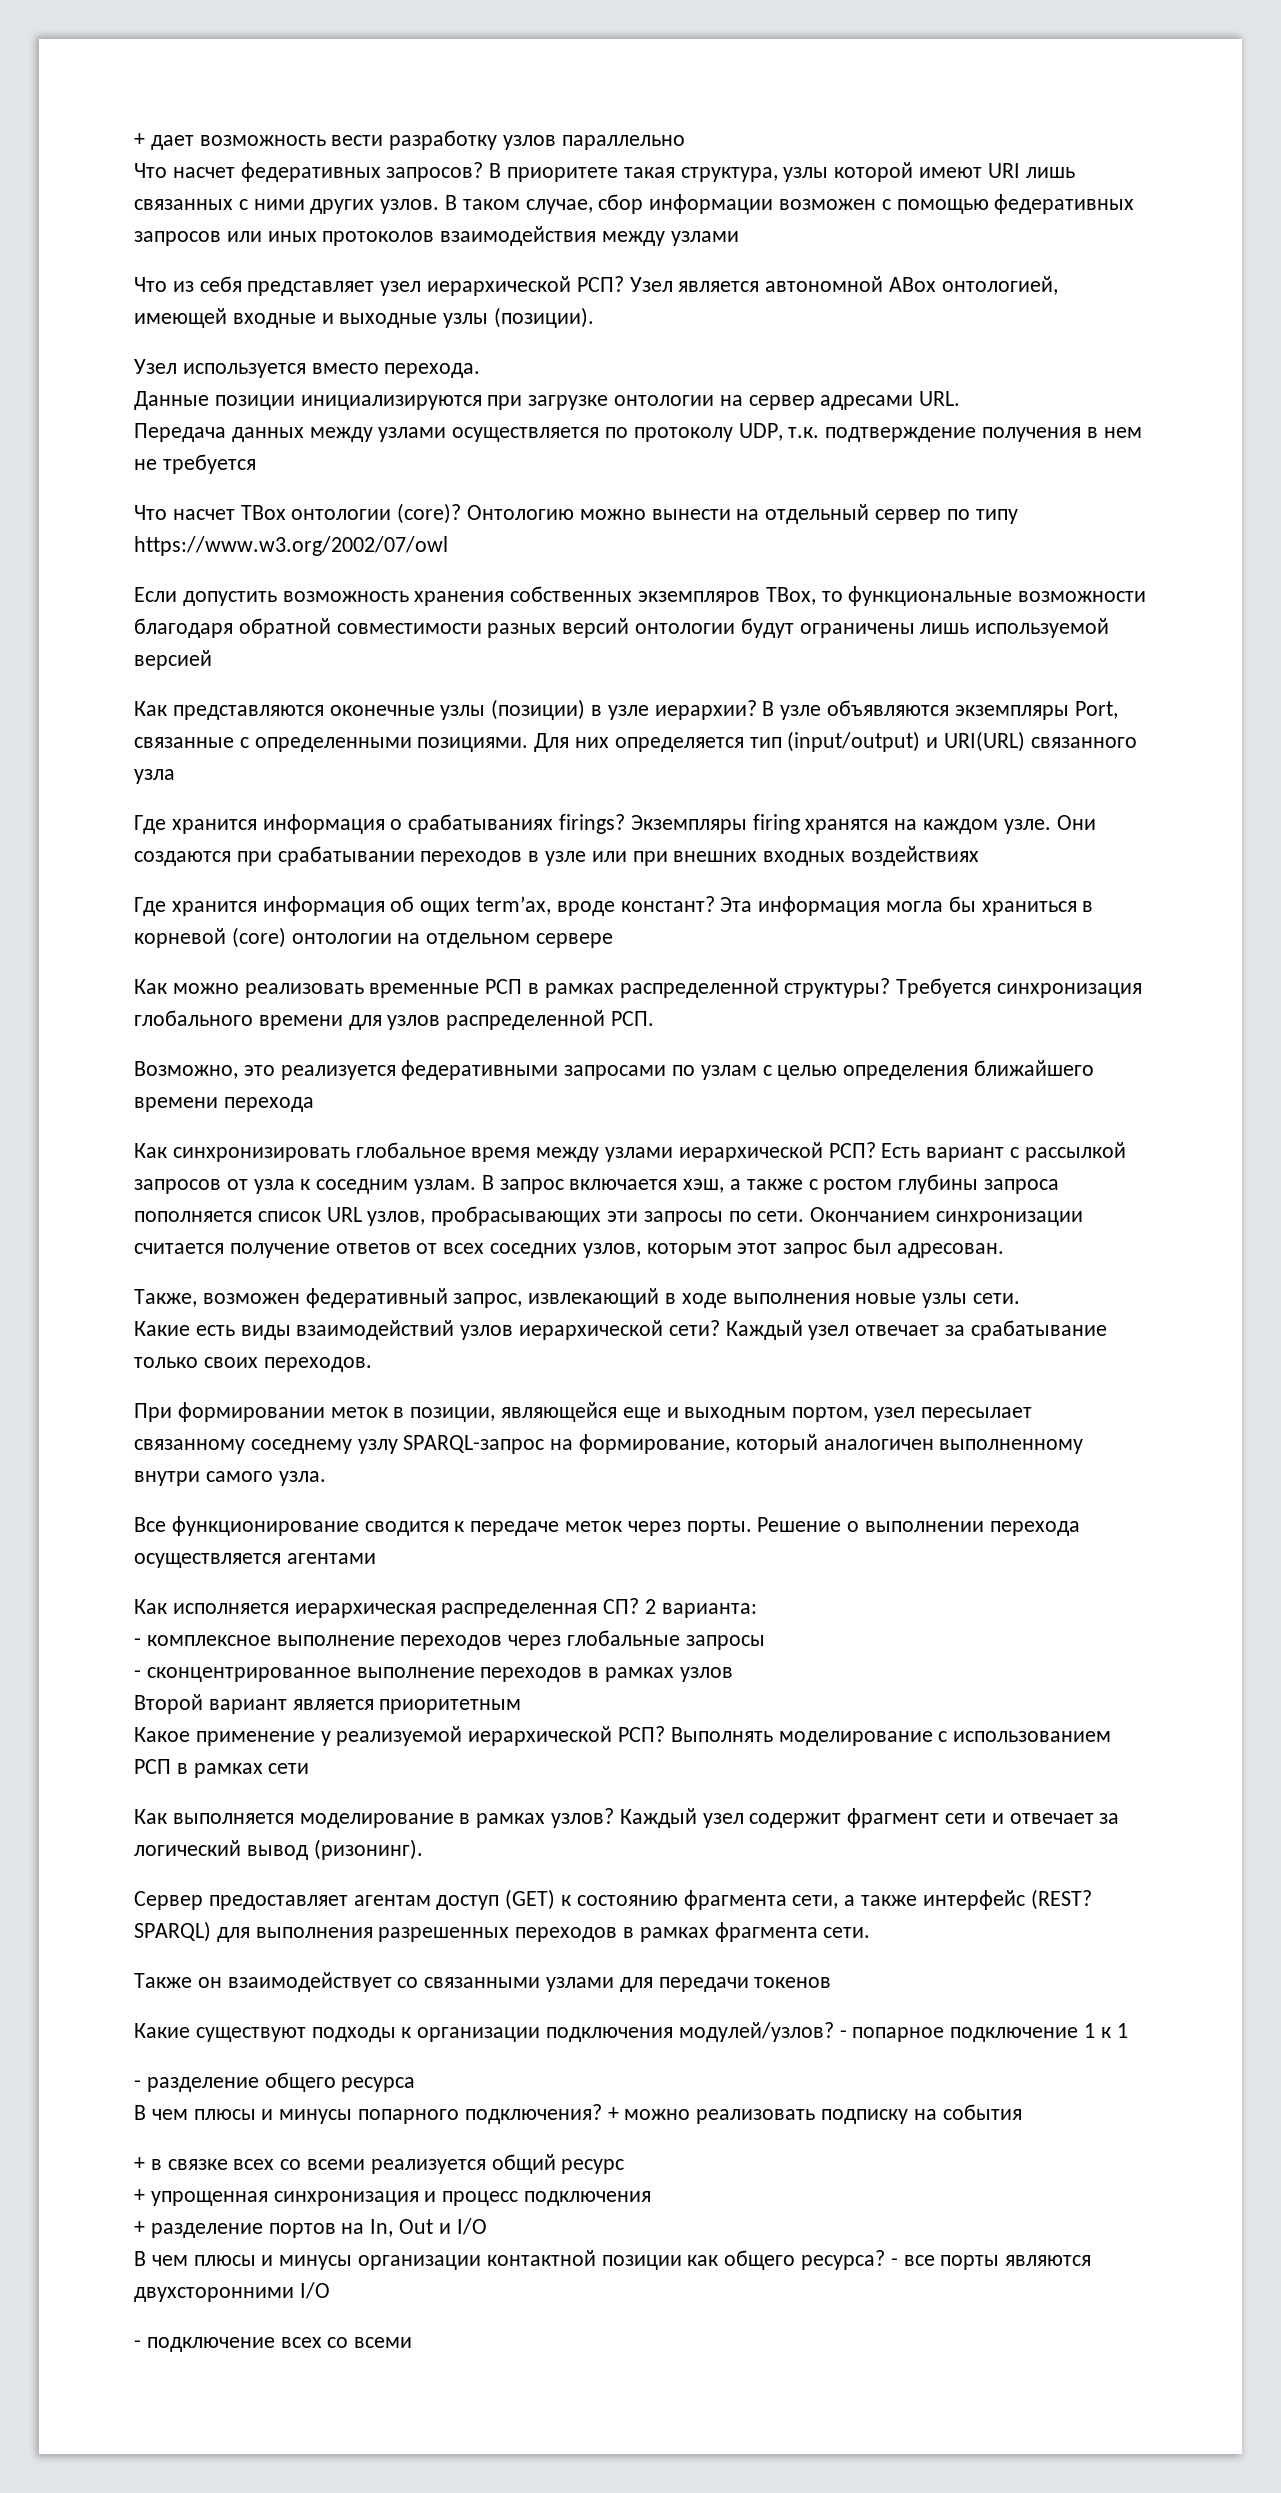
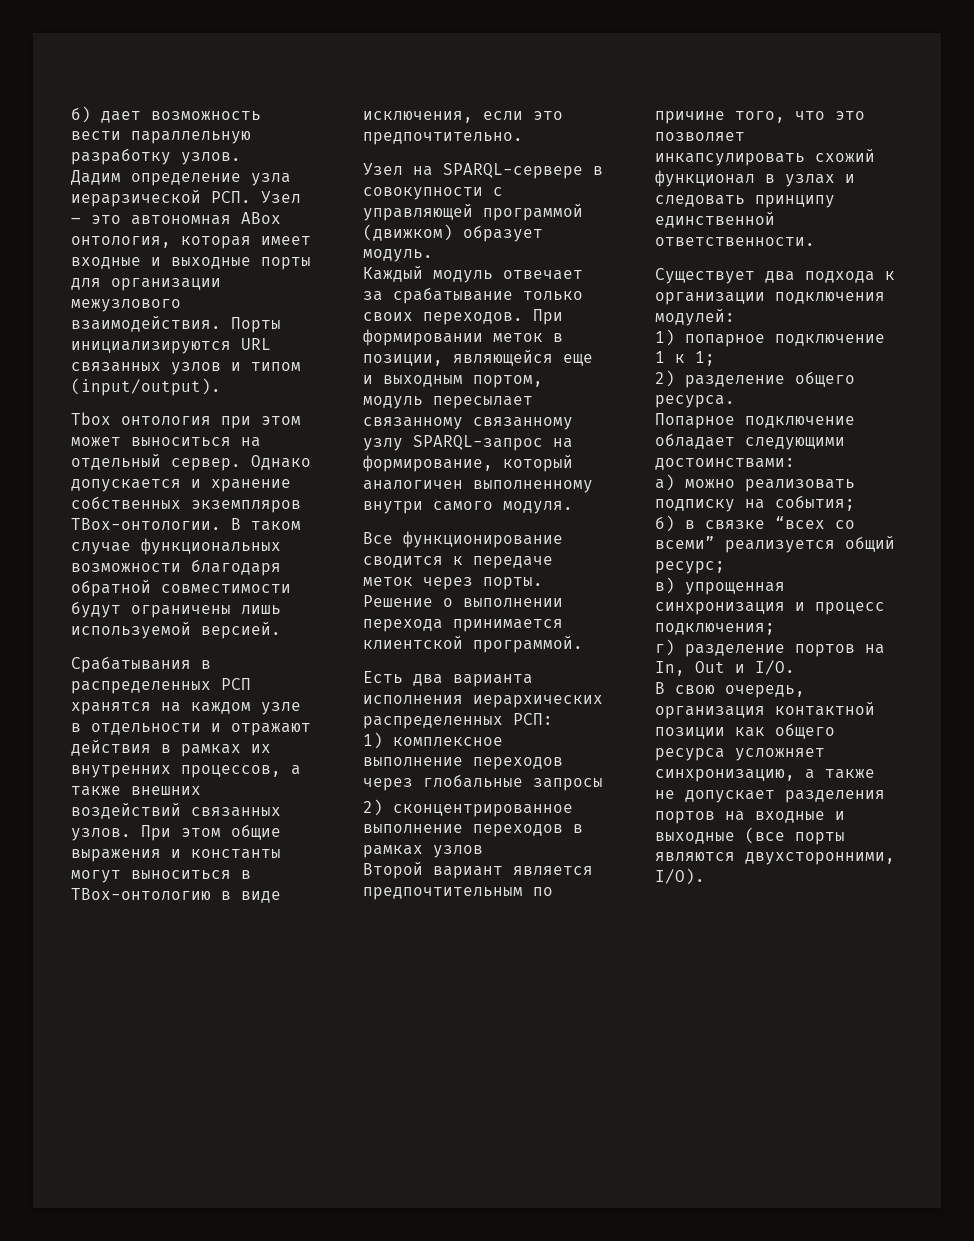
- + дает возможность вести разработку узлов параллельно
- Что насчет федеративных запросов? В приоритете такая структура, узлы которой имеют URI лишь связанных с ними других узлов. В таком случае, сбор информации возможен с помощью федеративных запросов или иных протоколов взаимодействия между узлами
- Что из себя представляет узел иерархической РСП? Узел является автономной ABox онтологией, имеющей входные и выходные узлы (позиции).
- Узел используется вместо перехода.
- Данные позиции инициализируются при загрузке онтологии на сервер адресами URL.
- Передача данных между узлами осуществляется по протоколу UDP, т.к. подтверждение получения в нем не требуется
- Что насчет TBox онтологии (core)? Онтологию можно вынести на отдельный сервер по типу https://www.w3.org/2002/07/owl
- Если допустить возможность хранения собственных экземпляров TBox, то функциональные возможности благодаря обратной совместимости разных версий онтологии будут ограничены лишь используемой версией
- Как представляются оконечные узлы (позиции) в узле иерархии? В узле объявляются экземпляры Port, связанные с определенными позициями. Для них определяется тип (input/output) и URI(URL) связанного узла
- Где хранится информация о срабатываниях firings? Экземпляры firing хранятся на каждом узле. Они создаются при срабатывании переходов в узле или при внешних входных воздействиях
- Где хранится информация об ощих term’ах, вроде констант? Эта информация могла бы храниться в корневой (core) онтологии на отдельном сервере
- Как можно реализовать временные РСП в рамках распределенной структуры? Требуется синхронизация глобального времени для узлов распределенной РСП.
- Возможно, это реализуется федеративными запросами по узлам с целью определения ближайшего времени перехода
- Как синхронизировать глобальное время между узлами иерархической РСП? Есть вариант с рассылкой запросов от узла к соседним узлам. В запрос включается хэш, а также с ростом глубины запроса пополняется список URL узлов, пробрасывающих эти запросы по сети. Окончанием синхронизации считается получение ответов от всех соседних узлов, которым этот запрос был адресован.
- Также, возможен федеративный запрос, извлекающий в ходе выполнения новые узлы сети.
- Какие есть виды взаимодействий узлов иерархической сети? Каждый узел отвечает за срабатывание только своих переходов.
- При формировании меток в позиции, являющейся еще и выходным портом, узел пересылает связанному соседнему узлу SPARQL-запрос на формирование, который аналогичен выполненному внутри самого узла.
+ б) дает возможность вести параллельную разработку узлов.
+ Дадим определение узла иерарзической РСП. Узел – это автономная ABox онтология, которая имеет входные и выходные порты для организации межузлового взаимодействия. Порты инициализируются URL связанных узлов и типом (input/output).
+ Tbox онтология при этом может выноситься на отдельный сервер. Однако допускается и хранение собственных экземпляров TBox-онтологии. В таком случае функциональных возможности благодаря обратной совместимости будут ограничены лишь используемой версией.
+ Срабатывания в распределенных РСП хранятся на каждом узле в отдельности и отражают действия в рамках их внутренних процессов, а также внешних воздействий связанных узлов. При этом общие выражения и константы могут выноситься в TBox-онтологию в виде исключения, если это предпочтительно.
+ Узел на SPARQL-сервере в совокупности с управляющей программой (движком) образует модуль.
+ Каждый модуль отвечает за срабатывание только своих переходов. При формировании меток в позиции, являющейся еще и выходным портом, модуль пересылает связанному связанному узлу SPARQL-запрос на формирование, который аналогичен выполненному внутри самого модуля.
- Решение о выполнении перехода осуществляется агентами
- Как исполняется иерархическая распределенная СП? 2 варианта:
- - комплексное выполнение переходов через глобальные запросы
+ Решение о выполнении перехода принимается клиентской программой.
+ Есть два варианта исполнения иерархических распределенных РСП:
+ 1) комплексное выполнение переходов через глобальные запросы
- - сконцентрированное выполнение переходов в рамках узлов
+ 2) сконцентрированное выполнение переходов в рамках узлов
- Второй вариант является приоритетным
- Какое применение у реализуемой иерархической РСП? Выполнять моделирование с использованием РСП в рамках сети
- Как выполняется моделирование в рамках узлов? Каждый узел содержит фрагмент сети и отвечает за логический вывод (ризонинг).
- Сервер предоставляет агентам доступ (GET) к состоянию фрагмента сети, а также интерфейс (REST? SPARQL) для выполнения разрешенных переходов в рамках фрагмента сети.
- Также он взаимодействует со связанными узлами для передачи токенов
- Какие существуют подходы к организации подключения модулей/узлов? - попарное подключение 1 к 1
- - разделение общего ресурса
- В чем плюсы и минусы попарного подключения? + можно реализовать подписку на события
- + в связке всех со всеми реализуется общий ресурс
- + упрощенная синхронизация и процесс подключения
- + разделение портов на In, Out и I/O
- В чем плюсы и минусы организации контактной позиции как общего ресурса? - все порты являются двухсторонними I/O
- - подключение всех со всеми
+ Второй вариант является предпочтительным по причине того, что это позволяет инкапсулировать схожий функционал в узлах и следовать принципу единственной ответственности.
+ Существует два подхода к организации подключения модулей:
+ 1) попарное подключение 1 к 1;
+ 2) разделение общего ресурса.
+ Попарное подключение обладает следующими достоинствами:
+ а) можно реализовать подписку на события;
+ б) в связке “всех со всеми” реализуется общий ресурс;
+ в) упрощенная синхронизация и процесс подключения;
+ г) разделение портов на In, Out и I/O.
+ В свою очередь, организация контактной позиции как общего ресурса усложняет синхронизацию, а также не допускает разделения портов на входные и выходные (все порты являются двухсторонними, I/O).

